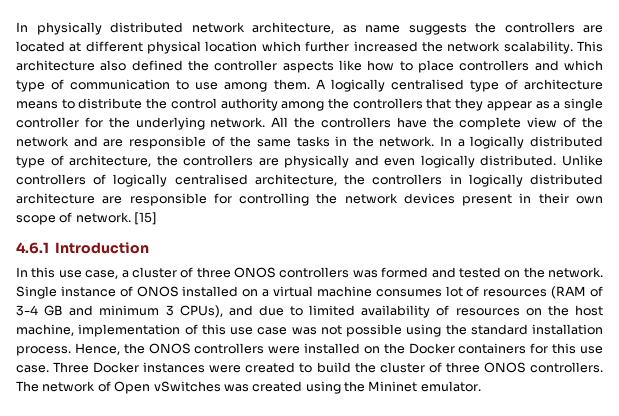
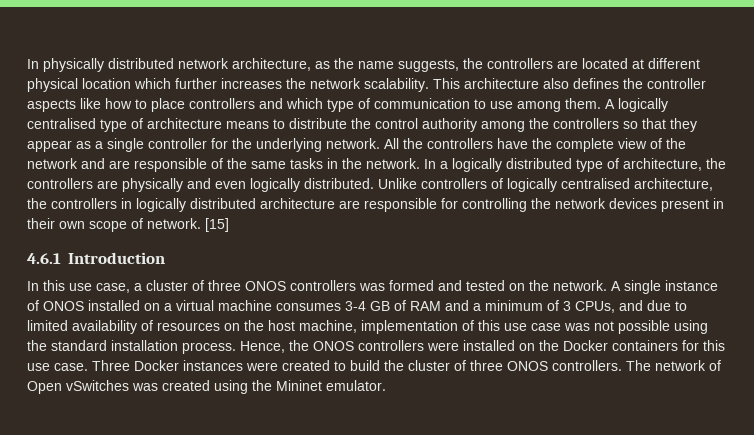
- In physically distributed network architecture, as name suggests the controllers are located at different physical location which further increased the network scalability.
+ In physically distributed network architecture, as the name suggests, the controllers are located at different physical location which further increases the network scalability.
- This architecture also defined the controller aspects like how to place controllers and which type of communication to use among them.
+ This architecture also defines the controller aspects like how to place controllers and which type of communication to use among them.
- A logically centralised type of architecture means to distribute the control authority among the controllers that they appear as a single controller for the underlying network.
+ A logically centralised type of architecture means to distribute the control authority among the controllers so that they appear as a single controller for the underlying network.
- Single instance of ONOS installed on a virtual machine consumes lot of resources (RAM of 3-4 GB and minimum 3 CPUs), and due to limited availability of resources on the host machine, implementation of this use case was not possible using the standard installation process.
+ A single instance of ONOS installed on a virtual machine consumes 3-4 GB of RAM and a minimum of 3 CPUs, and due to limited availability of resources on the host machine, implementation of this use case was not possible using the standard installation process.

